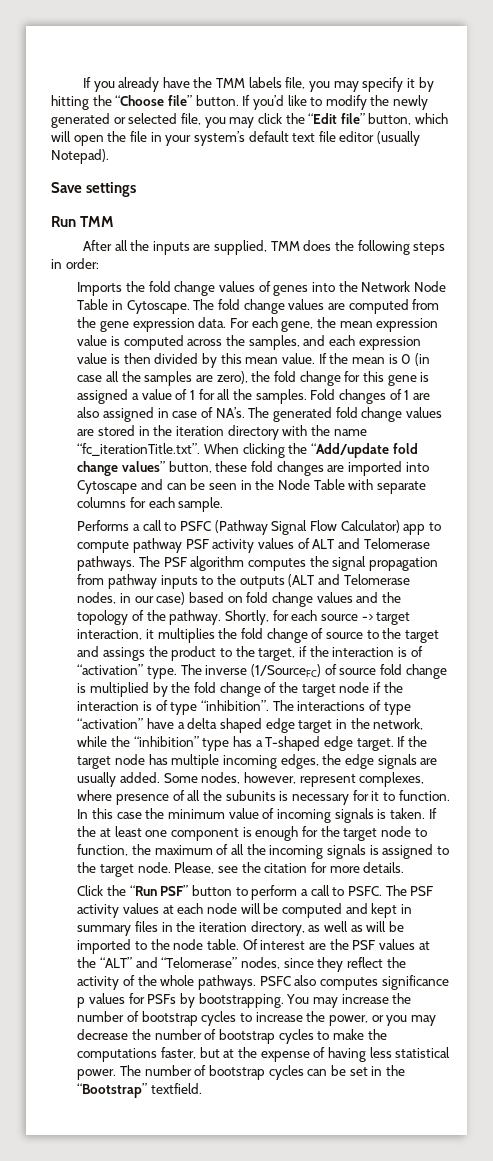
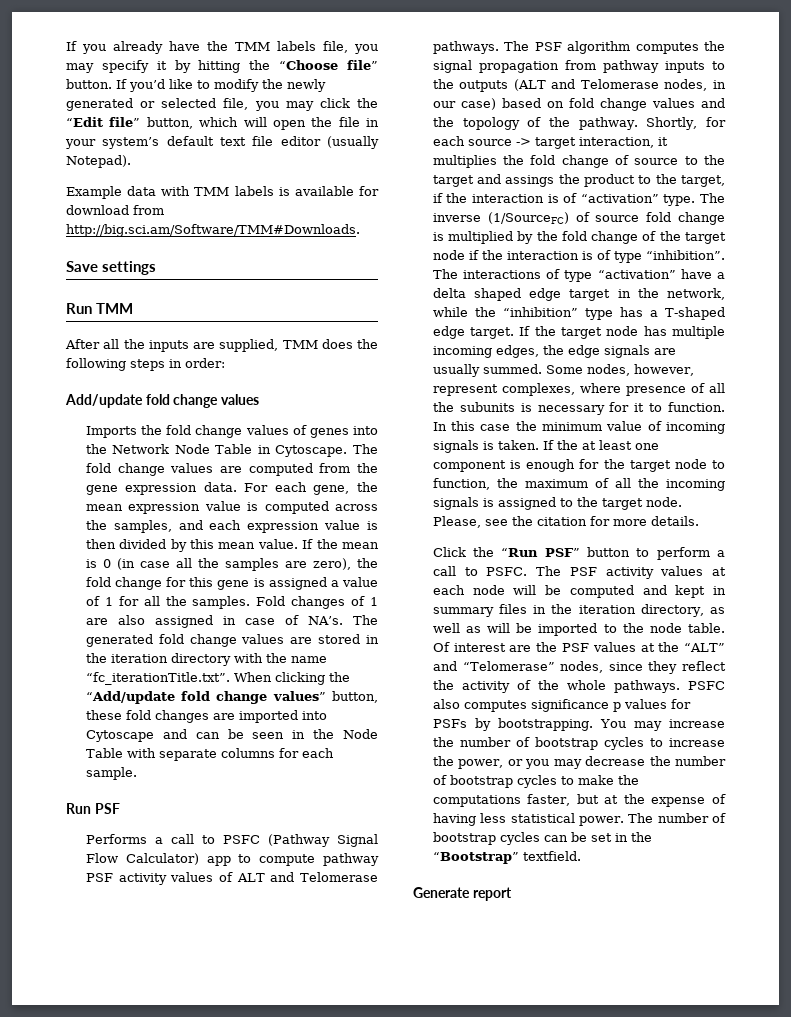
+ Example data with TMM labels is available for download from http://big.sci.am/Software/TMM#Downloads.
+ Add/update fold change values
+ Run PSF
- If the target node has multiple incoming edges, the edge signals are usually added.
+ If the target node has multiple incoming edges, the edge signals are usually summed.
+ Generate report

